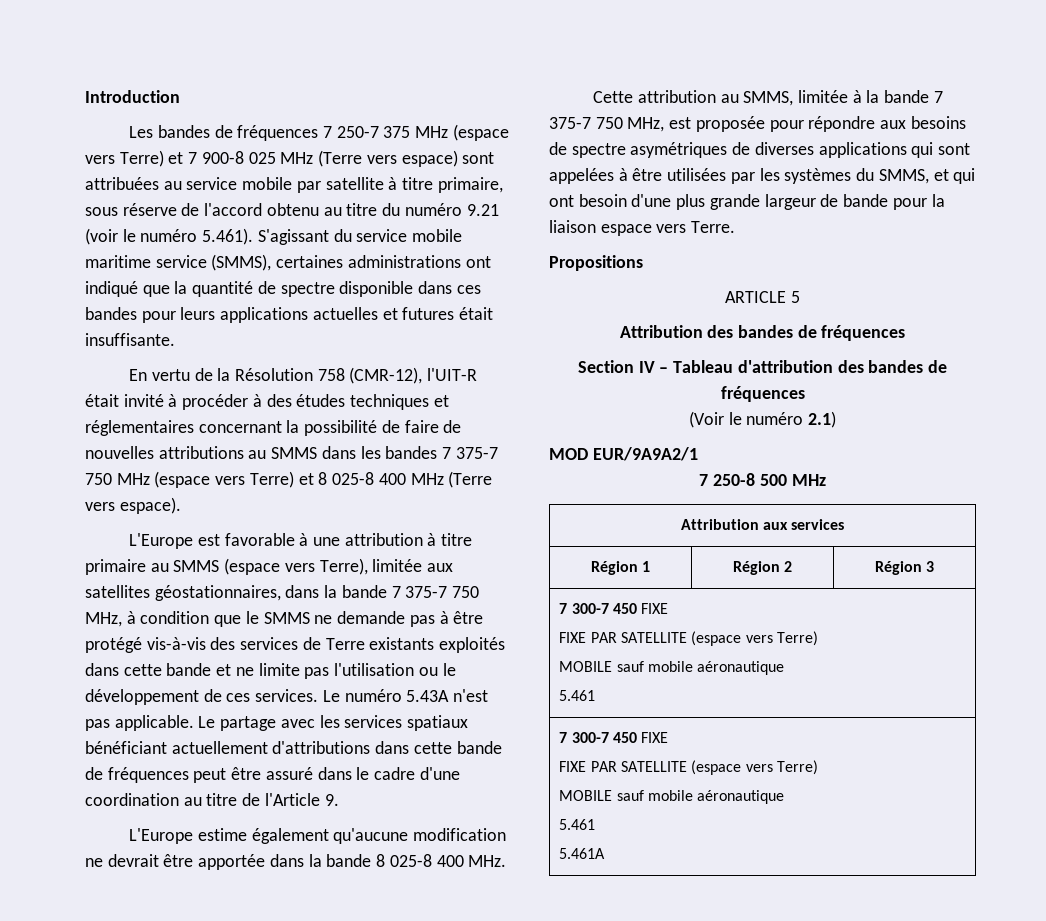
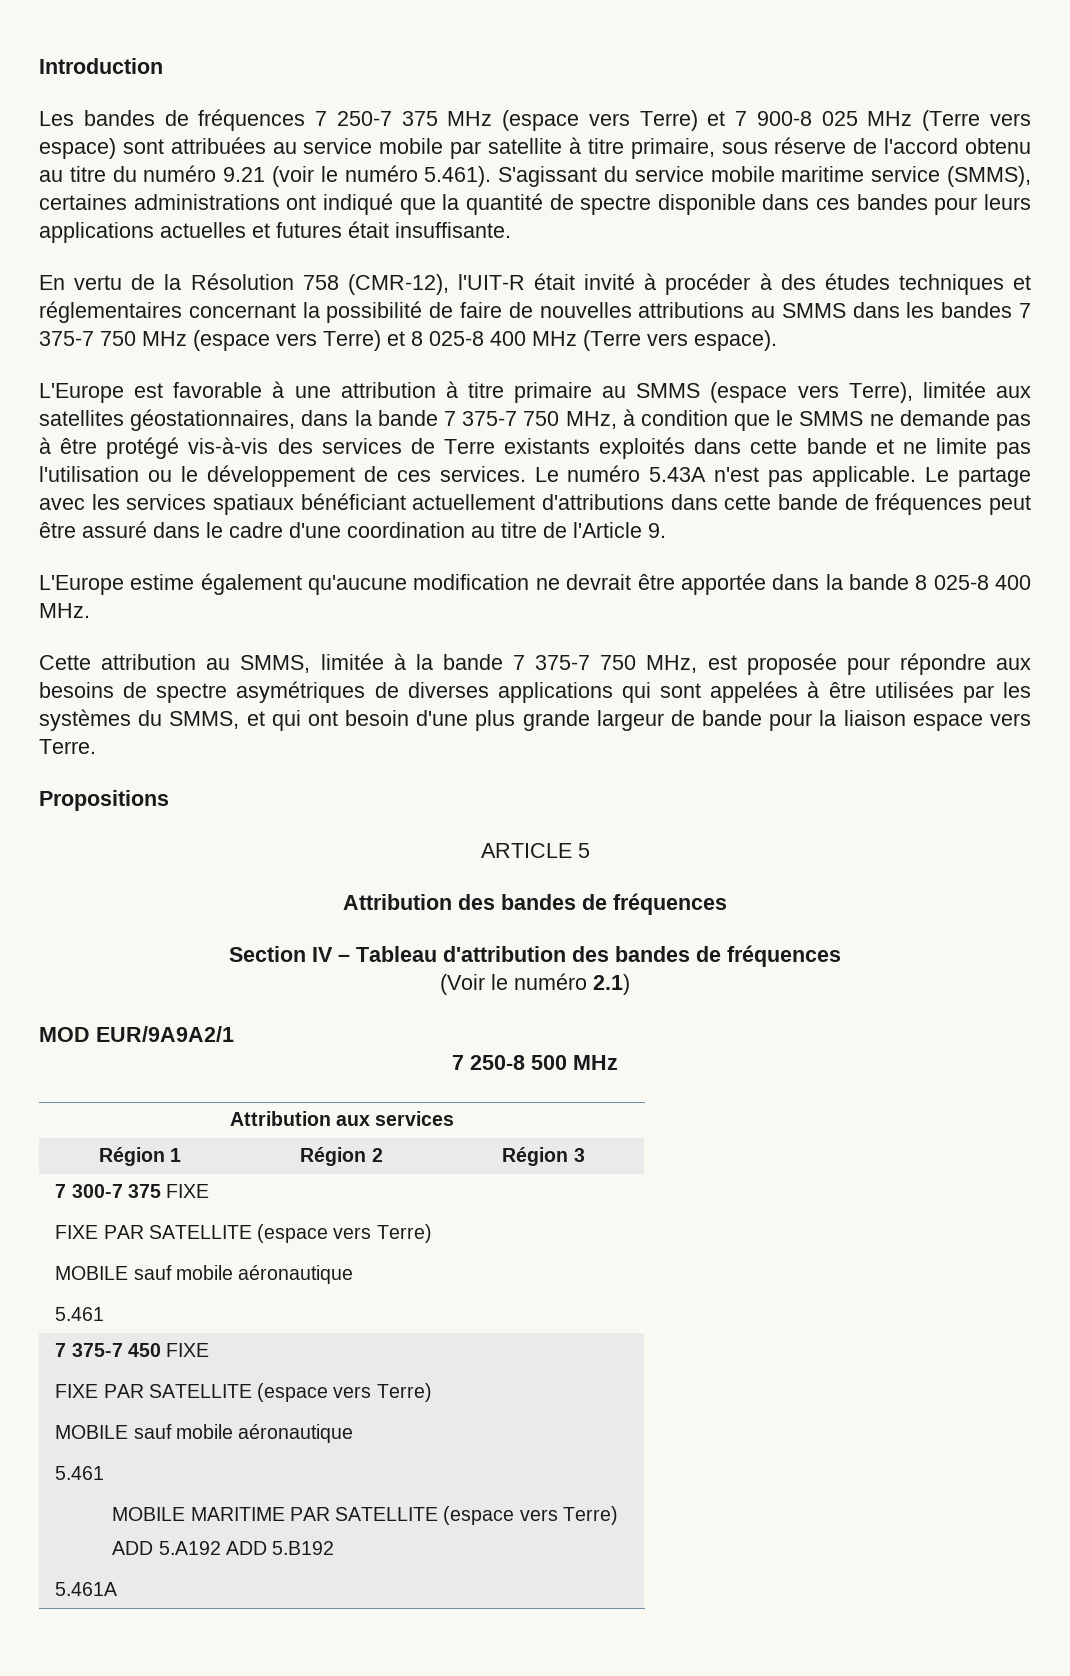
  Région 1 | Région 2 | Région 3
- 7 300-7 450 FIXE
+ 7 300-7 375 FIXE
  FIXE PAR SATELLITE (espace vers Terre)
  MOBILE sauf mobile aéronautique
  5.461
- 7 300-7 450 FIXE
+ 7 375-7 450 FIXE
  FIXE PAR SATELLITE (espace vers Terre)
  MOBILE sauf mobile aéronautique
  5.461
+ MOBILE MARITIME PAR SATELLITE (espace vers Terre)
+ ADD 5.A192 ADD 5.B192

